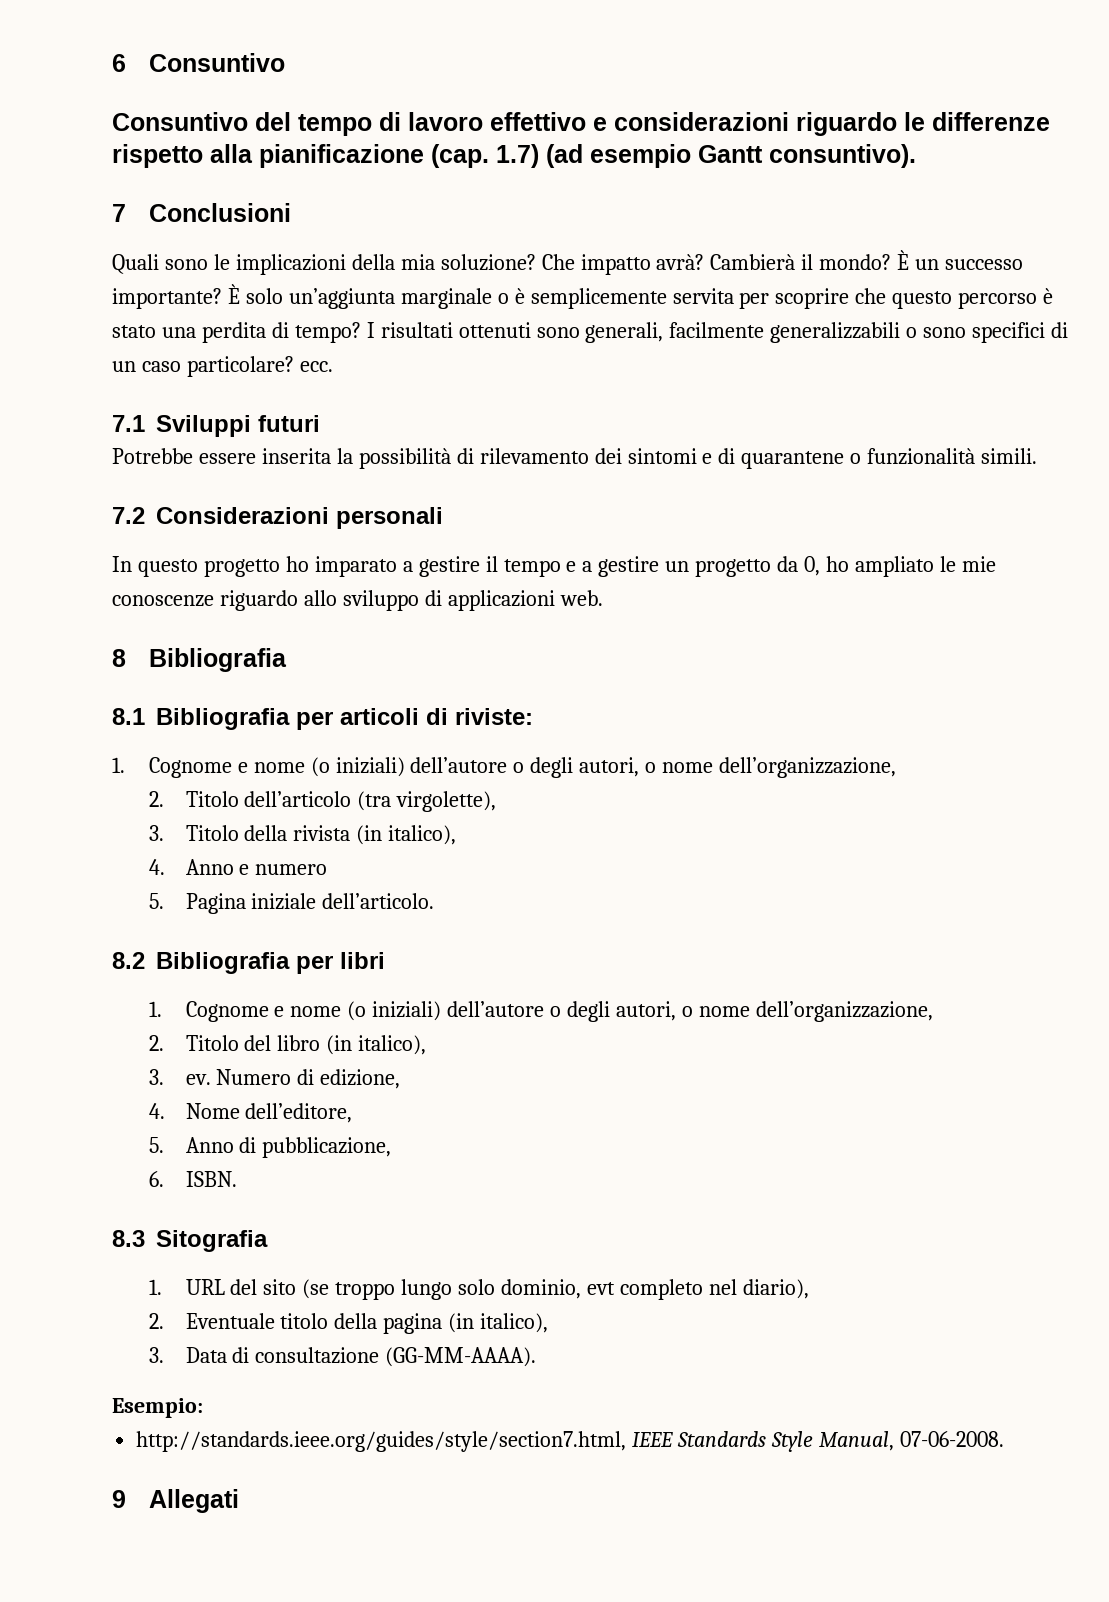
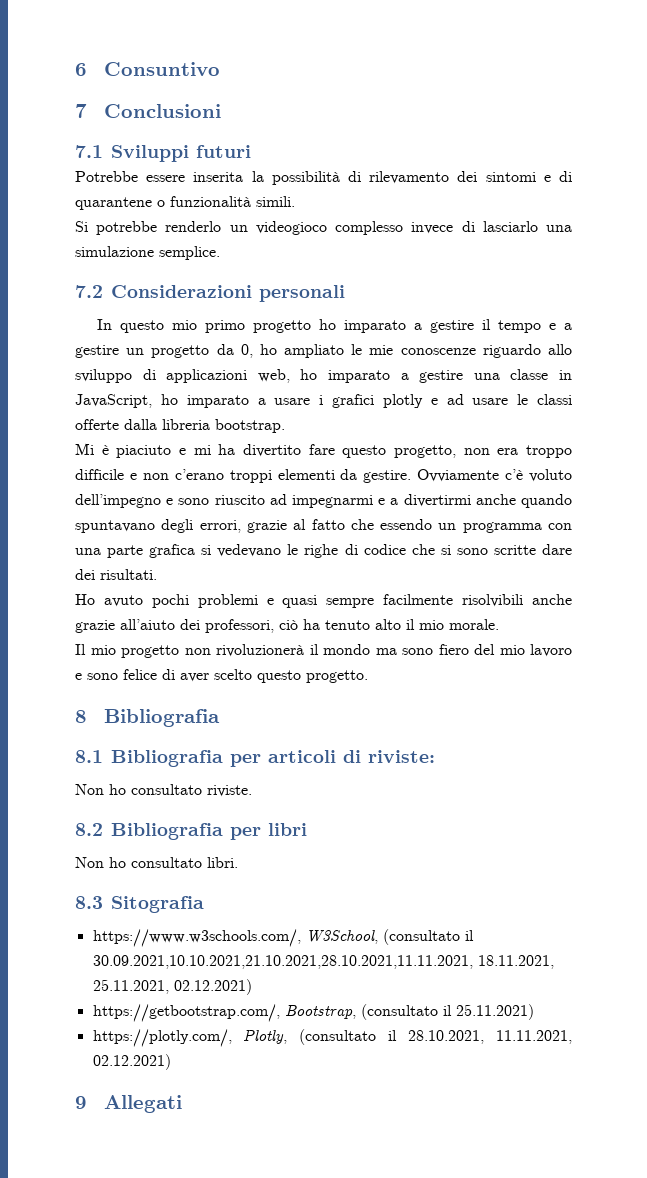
- Consuntivo del tempo di lavoro effettivo e considerazioni riguardo le differenze rispetto alla pianificazione (cap. 1.7) (ad esempio Gantt consuntivo).
  7 Conclusioni
- Quali sono le implicazioni della mia soluzione? Che impatto avrà? Cambierà il mondo? È un successo importante? È solo un’aggiunta marginale o è semplicemente servita per scoprire che questo percorso è stato una perdita di tempo? I risultati ottenuti sono generali, facilmente generalizzabili o sono specifici di un caso particolare? ecc.
+ Si potrebbe renderlo un videogioco complesso invece di lasciarlo una simulazione semplice.
- In questo progetto ho imparato a gestire il tempo e a gestire un progetto da 0, ho ampliato le mie conoscenze riguardo allo sviluppo di applicazioni web.
+ In questo mio primo progetto ho imparato a gestire il tempo e a gestire un progetto da 0, ho ampliato le mie conoscenze riguardo allo sviluppo di applicazioni web, ho imparato a gestire una classe in JavaScript, ho imparato a usare i grafici plotly e ad usare le classi offerte dalla libreria bootstrap.
+ Mi è piaciuto e mi ha divertito fare questo progetto, non era troppo difficile e non c’erano troppi elementi da gestire. Ovviamente c’è voluto dell’impegno e sono riuscito ad impegnarmi e a divertirmi anche quando spuntavano degli errori, grazie al fatto che essendo un programma con una parte grafica si vedevano le righe di codice che si sono scritte dare dei risultati.
+ Ho avuto pochi problemi e quasi sempre facilmente risolvibili anche grazie all’aiuto dei professori, ciò ha tenuto alto il mio morale.
+ Il mio progetto non rivoluzionerà il mondo ma sono fiero del mio lavoro e sono felice di aver scelto questo progetto.
  8.1 Bibliografia per articoli di riviste:
- 1. Cognome e nome (o iniziali) dell’autore o degli autori, o nome dell’organizzazione,
- 2. Titolo dell’articolo (tra virgolette),
- 3. Titolo della rivista (in italico),
- 4. Anno e numero
- 5. Pagina iniziale dell’articolo.
+ Non ho consultato riviste.
  8.2 Bibliografia per libri
- 1. Cognome e nome (o iniziali) dell’autore o degli autori, o nome dell’organizzazione,
- 2. Titolo del libro (in italico),
- 3. ev. Numero di edizione,
- 4. Nome dell’editore,
- 5. Anno di pubblicazione,
- 6. ISBN.
+ Non ho consultato libri.
  8.3 Sitografia
- 1. URL del sito (se troppo lungo solo dominio, evt completo nel diario),
- 2. Eventuale titolo della pagina (in italico),
- 3. Data di consultazione (GG-MM-AAAA).
- Esempio:
- http://standards.ieee.org/guides/style/section7.html, IEEE Standards Style Manual, 07-06-2008.
+ https://www.w3schools.com/, W3School, (consultato il 30.09.2021,10.10.2021,21.10.2021,28.10.2021,11.11.2021, 18.11.2021, 25.11.2021, 02.12.2021)
+ https://getbootstrap.com/, Bootstrap, (consultato il 25.11.2021)
+ https://plotly.com/, Plotly, (consultato il 28.10.2021, 11.11.2021, 02.12.2021)

